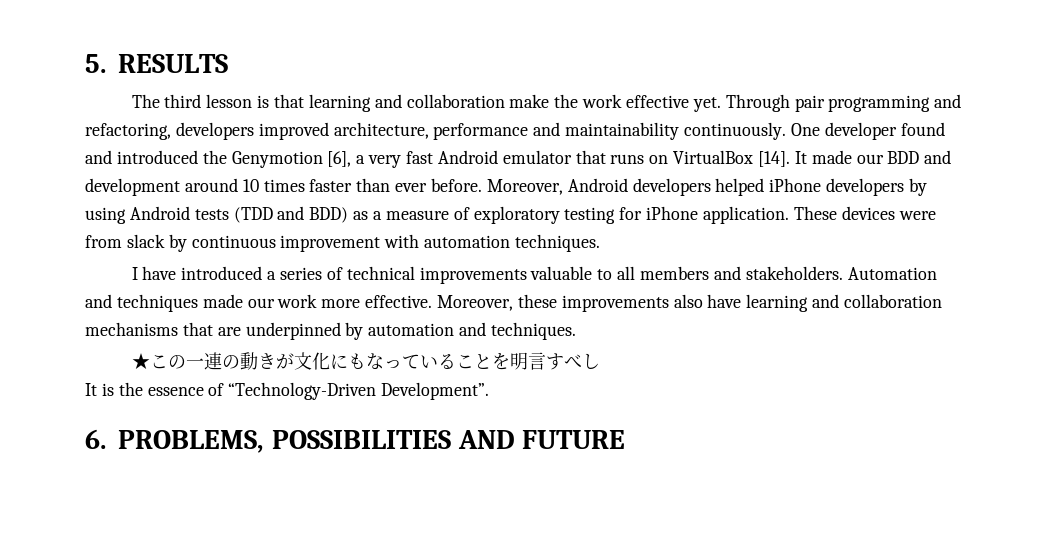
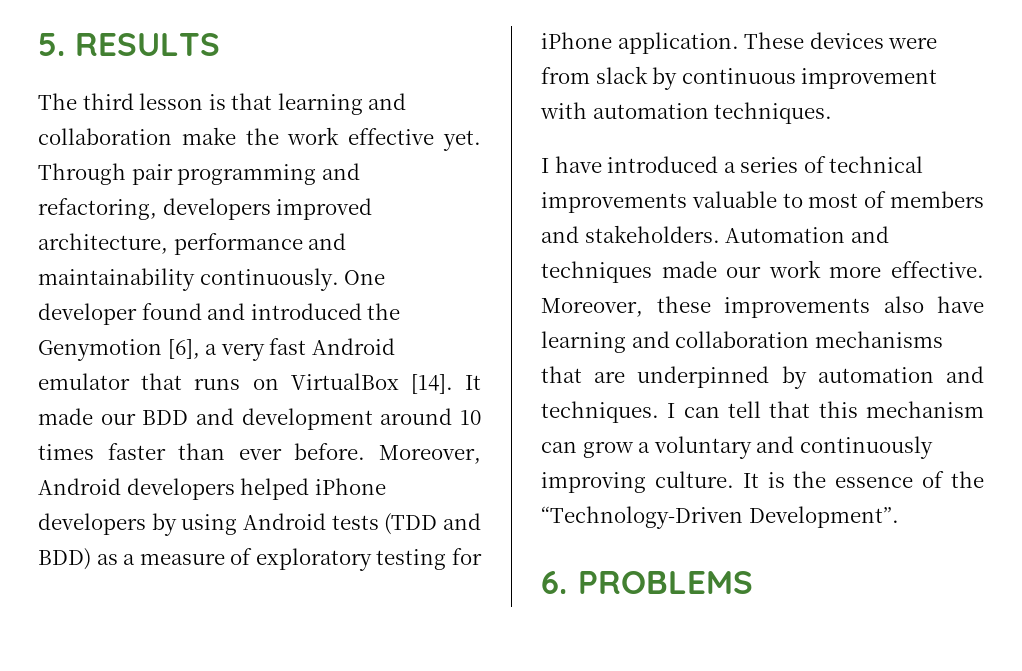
- I have introduced a series of technical improvements valuable to all members and stakeholders.
+ I have introduced a series of technical improvements valuable to most of members and stakeholders.
- Moreover, these improvements also have learning and collaboration mechanisms that are underpinned by automation and techniques.
- ★この一連の動きが文化にもなっていることを明言すべし
- It is the essence of “Technology-Driven Development”.
+ Moreover, these improvements also have learning and collaboration mechanisms that are underpinned by automation and techniques. I can tell that this mechanism can grow a voluntary and continuously improving culture. It is the essence of the “Technology-Driven Development”.
- 6. PROBLEMS, POSSIBILITIES AND FUTURE
+ 6. PROBLEMS

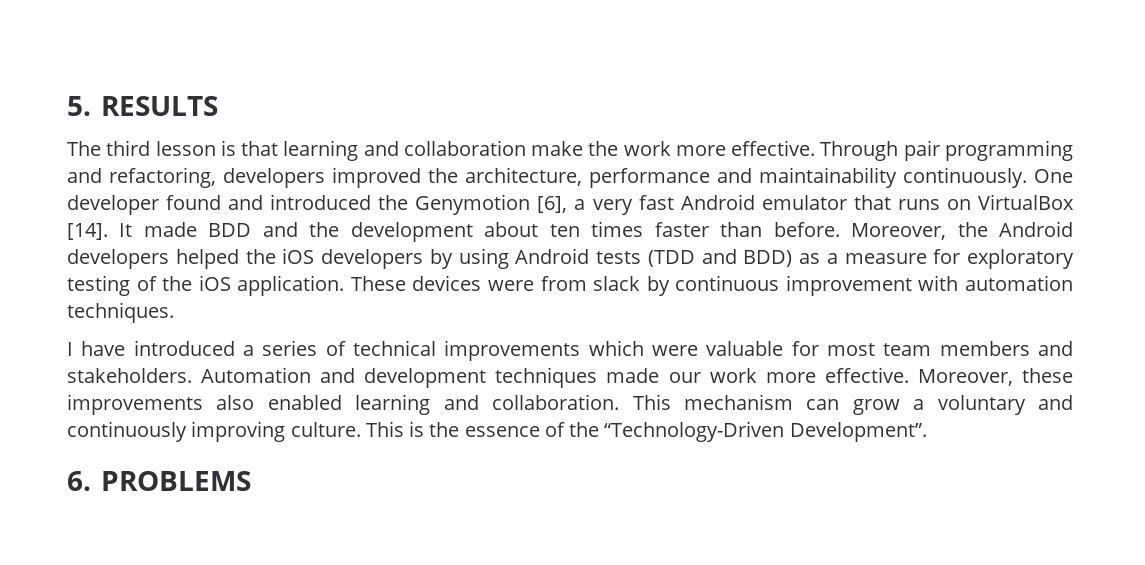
- The third lesson is that learning and collaboration make the work effective yet.
+ The third lesson is that learning and collaboration make the work more effective.
- Through pair programming and refactoring, developers improved architecture, performance and maintainability continuously.
+ Through pair programming and refactoring, developers improved the architecture, performance and maintainability continuously.
- It made our BDD and development around 10 times faster than ever before.
+ It made BDD and the development about ten times faster than before.
- Moreover, Android developers helped iPhone developers by using Android tests (TDD and BDD) as a measure of exploratory testing for iPhone application.
+ Moreover, the Android developers helped the iOS developers by using Android tests (TDD and BDD) as a measure for exploratory testing of the iOS application.
- I have introduced a series of technical improvements valuable to most of members and stakeholders.
+ I have introduced a series of technical improvements which were valuable for most team members and stakeholders.
- Automation and techniques made our work more effective.
+ Automation and development techniques made our work more effective.
- Moreover, these improvements also have learning and collaboration mechanisms that are underpinned by automation and techniques. I can tell that this mechanism can grow a voluntary and continuously improving culture.
+ Moreover, these improvements also enabled learning and collaboration. This mechanism can grow a voluntary and continuously improving culture.
- It is the essence of the “Technology-Driven Development”.
+ This is the essence of the “Technology-Driven Development”.

